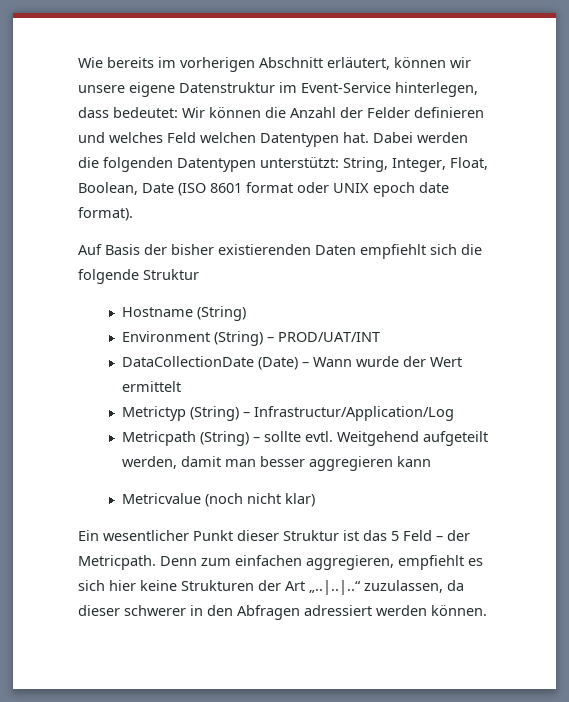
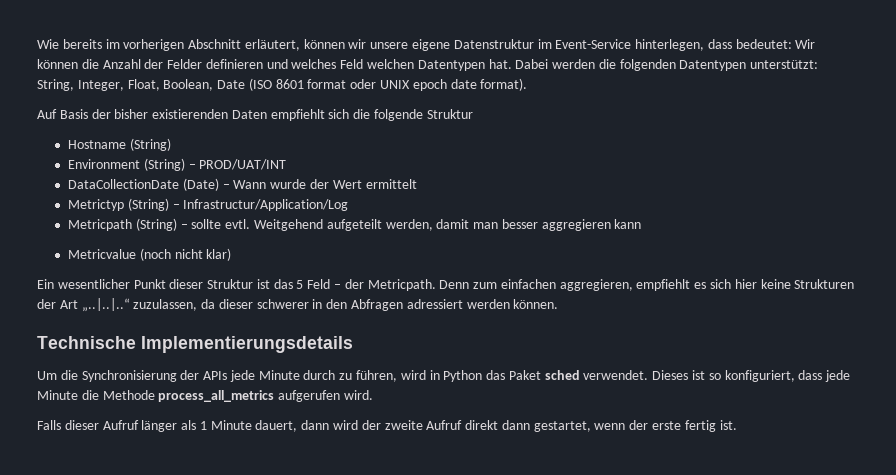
+ Technische Implementierungsdetails
+ Um die Synchronisierung der APIs jede Minute durch zu führen, wird in Python das Paket sched verwendet. Dieses ist so konfiguriert, dass jede Minute die Methode process_all_metrics aufgerufen wird.
+ Falls dieser Aufruf länger als 1 Minute dauert, dann wird der zweite Aufruf direkt dann gestartet, wenn der erste fertig ist.

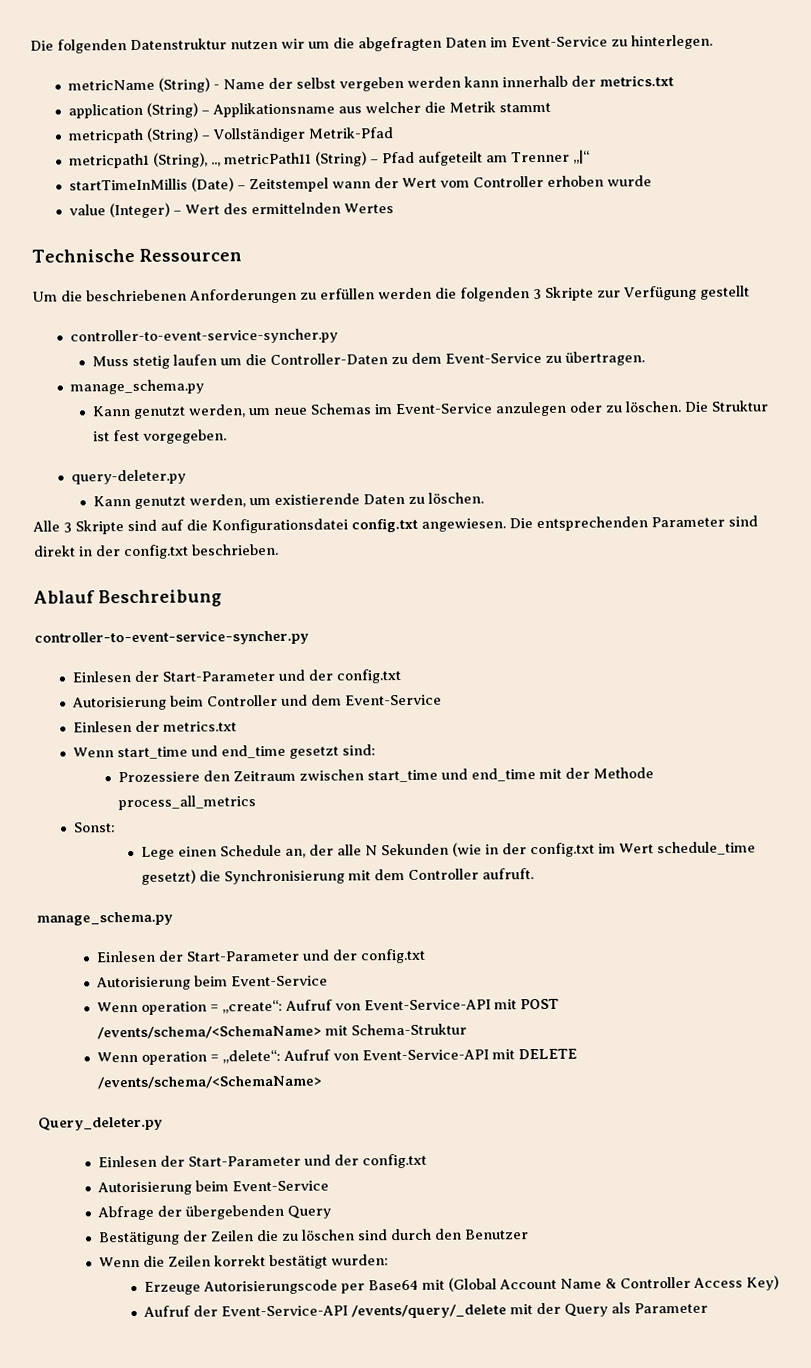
- Wie bereits im vorherigen Abschnitt erläutert, können wir unsere eigene Datenstruktur im Event-Service hinterlegen, dass bedeutet: Wir können die Anzahl der Felder definieren und welches Feld welchen Datentypen hat. Dabei werden die folgenden Datentypen unterstützt: String, Integer, Float, Boolean, Date (ISO 8601 format oder UNIX epoch date format).
- Auf Basis der bisher existierenden Daten empfiehlt sich die folgende Struktur
- Hostname (String)
- Environment (String) – PROD/UAT/INT
- DataCollectionDate (Date) – Wann wurde der Wert ermittelt
- Metrictyp (String) – Infrastructur/Application/Log
- Metricpath (String) – sollte evtl. Weitgehend aufgeteilt werden, damit man besser aggregieren kann
- Metricvalue (noch nicht klar)
- Ein wesentlicher Punkt dieser Struktur ist das 5 Feld – der Metricpath. Denn zum einfachen aggregieren, empfiehlt es sich hier keine Strukturen der Art „..|..|..“ zuzulassen, da dieser schwerer in den Abfragen adressiert werden können.
- Technische Implementierungsdetails
- Um die Synchronisierung der APIs jede Minute durch zu führen, wird in Python das Paket sched verwendet. Dieses ist so konfiguriert, dass jede Minute die Methode process_all_metrics aufgerufen wird.
- Falls dieser Aufruf länger als 1 Minute dauert, dann wird der zweite Aufruf direkt dann gestartet, wenn der erste fertig ist.
+ Die folgenden Datenstruktur nutzen wir um die abgefragten Daten im Event-Service zu hinterlegen.
+ metricName (String) - Name der selbst vergeben werden kann innerhalb der metrics.txt
+ application (String) – Applikationsname aus welcher die Metrik stammt
+ metricpath (String) – Vollständiger Metrik-Pfad
+ metricpath1 (String), .., metricPath11 (String) – Pfad aufgeteilt am Trenner „|“
+ startTimeInMillis (Date) – Zeitstempel wann der Wert vom Controller erhoben wurde
+ value (Integer) – Wert des ermittelnden Wertes
+ Technische Ressourcen
+ Um die beschriebenen Anforderungen zu erfüllen werden die folgenden 3 Skripte zur Verfügung gestellt
+ controller-to-event-service-syncher.py
+ Muss stetig laufen um die Controller-Daten zu dem Event-Service zu übertragen.
+ manage_schema.py
+ Kann genutzt werden, um neue Schemas im Event-Service anzulegen oder zu löschen. Die Struktur ist fest vorgegeben.
+ query-deleter.py
+ Kann genutzt werden, um existierende Daten zu löschen.
+ Alle 3 Skripte sind auf die Konfigurationsdatei config.txt angewiesen. Die entsprechenden Parameter sind direkt in der config.txt beschrieben.
+ Ablauf Beschreibung
+ controller-to-event-service-syncher.py
+ Einlesen der Start-Parameter und der config.txt
+ Autorisierung beim Controller und dem Event-Service
+ Einlesen der metrics.txt
+ Wenn start_time und end_time gesetzt sind:
+ Prozessiere den Zeitraum zwischen start_time und end_time mit der Methode process_all_metrics
+ Sonst:
+ Lege einen Schedule an, der alle N Sekunden (wie in der config.txt im Wert schedule_time gesetzt) die Synchronisierung mit dem Controller aufruft.
+ manage_schema.py
+ Einlesen der Start-Parameter und der config.txt
+ Autorisierung beim Event-Service
+ Wenn operation = „create“: Aufruf von Event-Service-API mit POST /events/schema/<SchemaName> mit Schema-Struktur
+ Wenn operation = „delete“: Aufruf von Event-Service-API mit DELETE /events/schema/<SchemaName>
+ Query_deleter.py
+ Einlesen der Start-Parameter und der config.txt
+ Autorisierung beim Event-Service
+ Abfrage der übergebenden Query
+ Bestätigung der Zeilen die zu löschen sind durch den Benutzer
+ Wenn die Zeilen korrekt bestätigt wurden:
+ Erzeuge Autorisierungscode per Base64 mit (Global Account Name & Controller Access Key)
+ Aufruf der Event-Service-API /events/query/_delete mit der Query als Parameter

